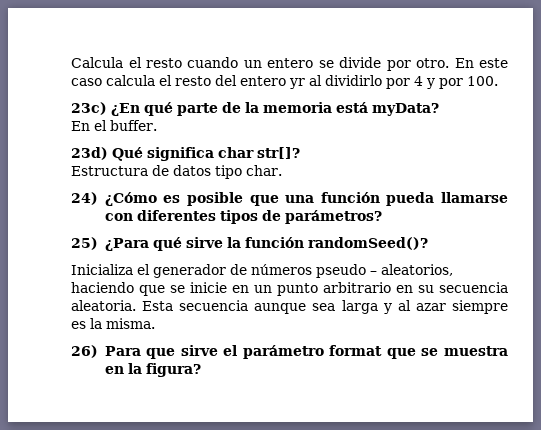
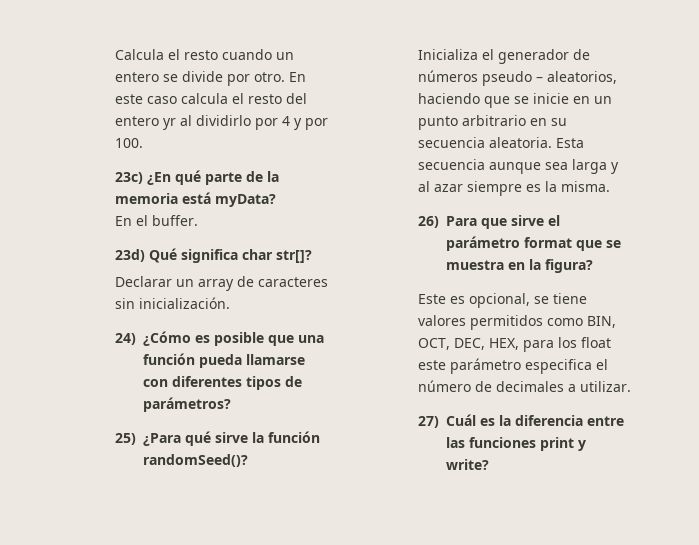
- Estructura de datos tipo char.
+ Declarar un array de caracteres sin inicialización.
+ Este es opcional, se tiene valores permitidos como BIN, OCT, DEC, HEX, para los float este parámetro especifica el número de decimales a utilizar.
+ 27) Cuál es la diferencia entre las funciones print y write?

